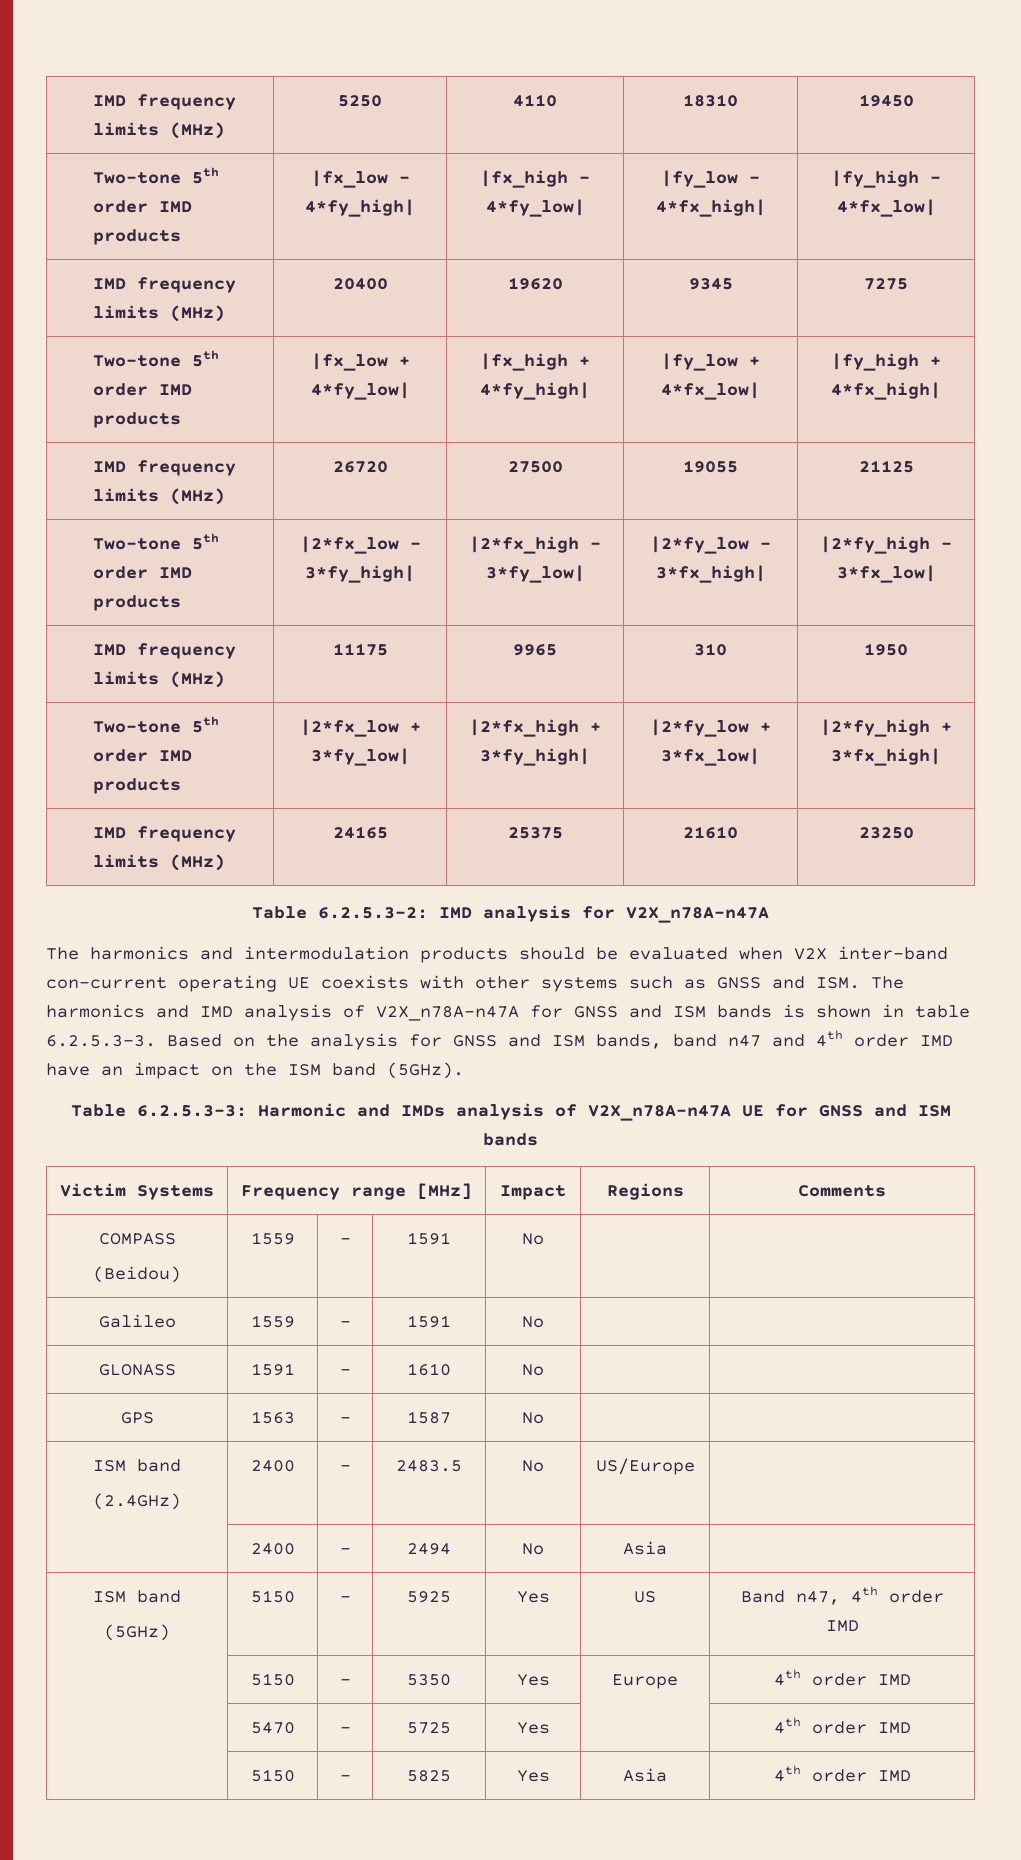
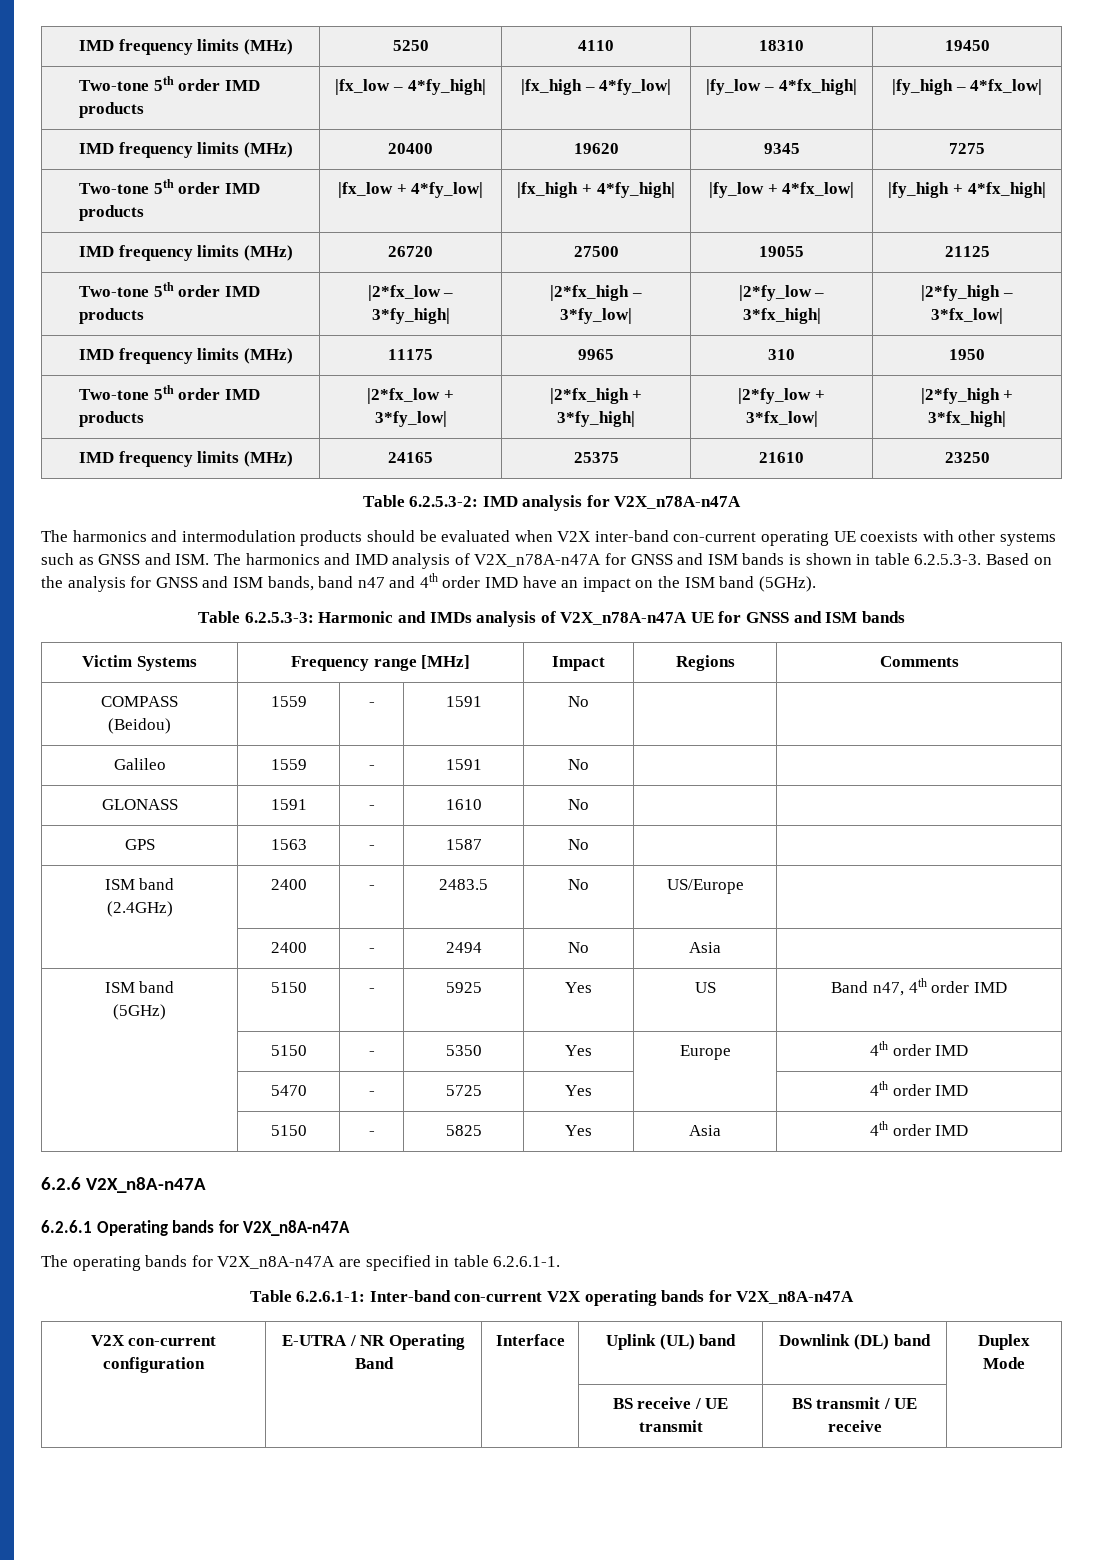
+ 6.2.6 V2X_n8A-n47A
+ 6.2.6.1 Operating bands for V2X_n8A-n47A
+ The operating bands for V2X_n8A-n47A are specified in table 6.2.6.1-1.
+ Table 6.2.6.1-1: Inter-band con-current V2X operating bands for V2X_n8A-n47A
+ V2X con-current configuration | E-UTRA / NR Operating Band | Interface | Uplink (UL) band | Downlink (DL) band | Duplex Mode
+ | | | BS receive / UE transmit | BS transmit / UE receive |

